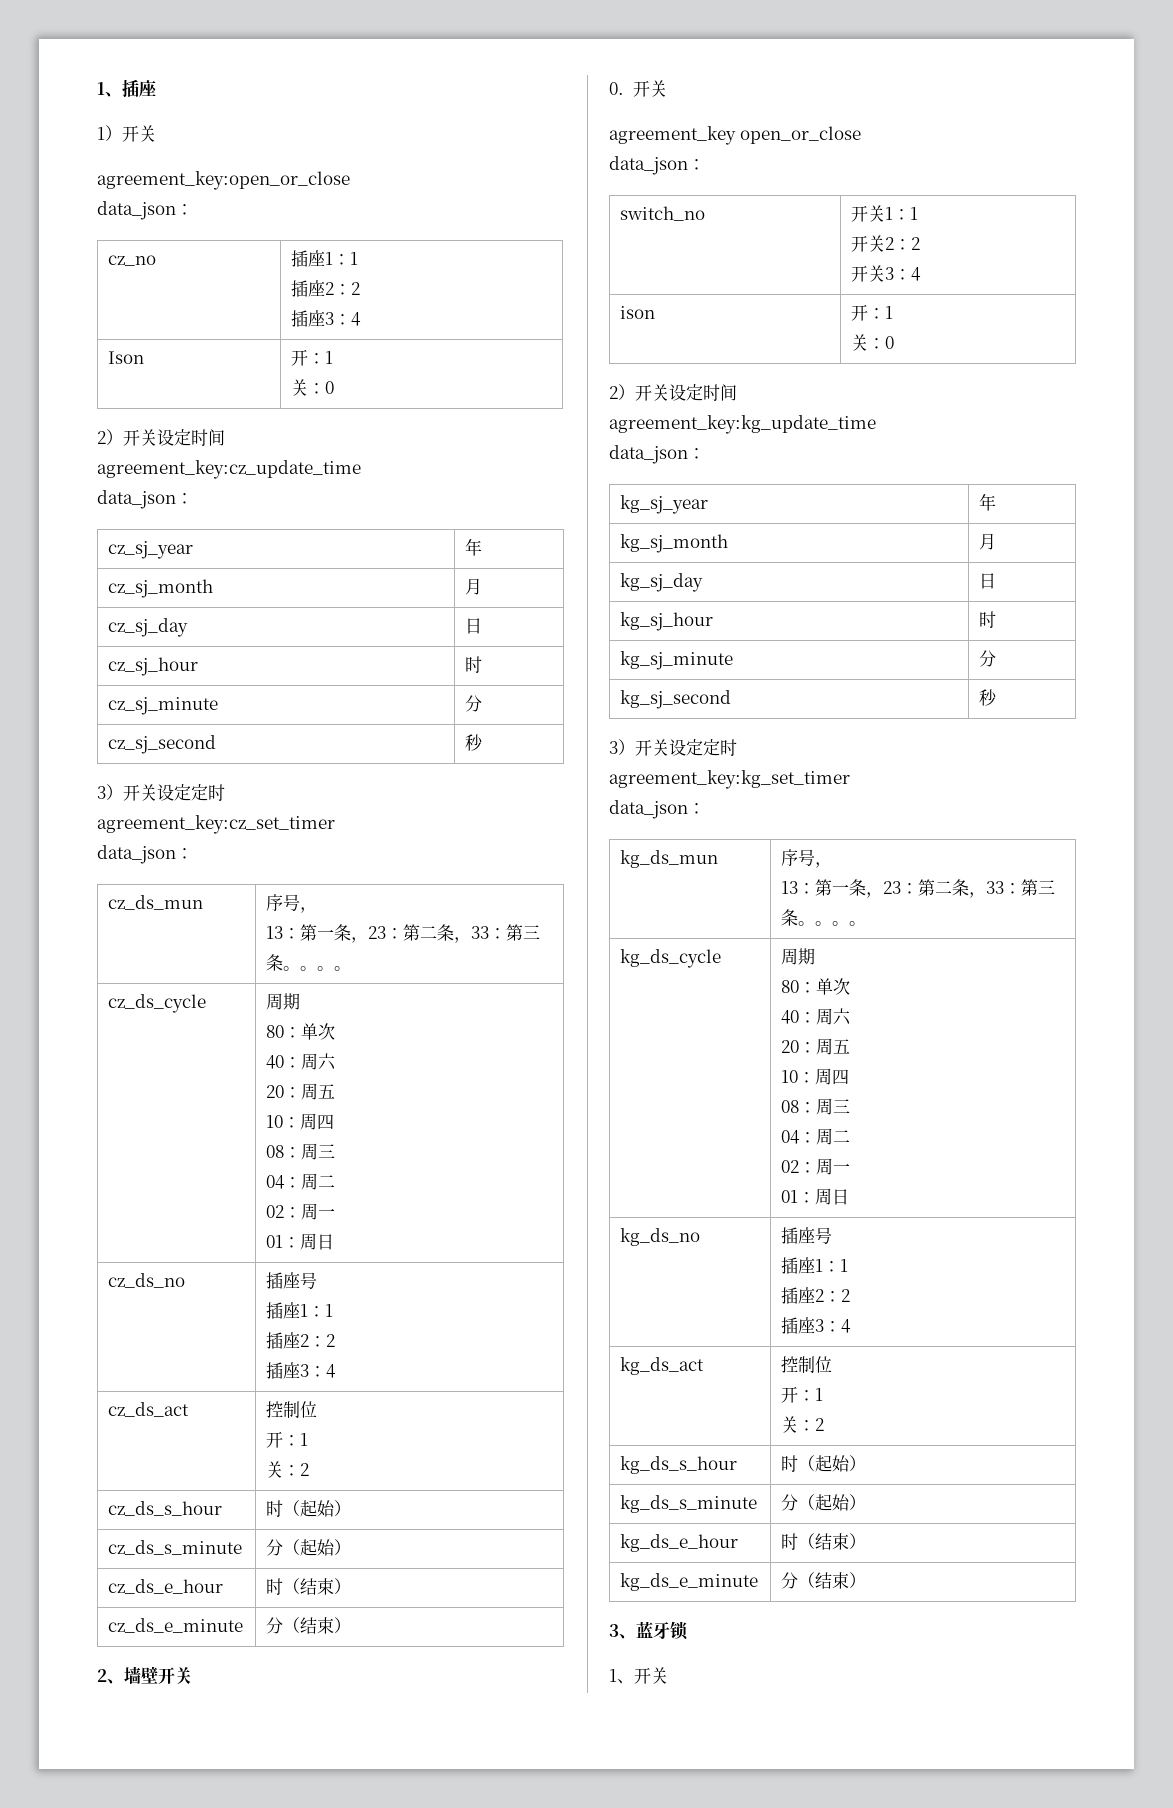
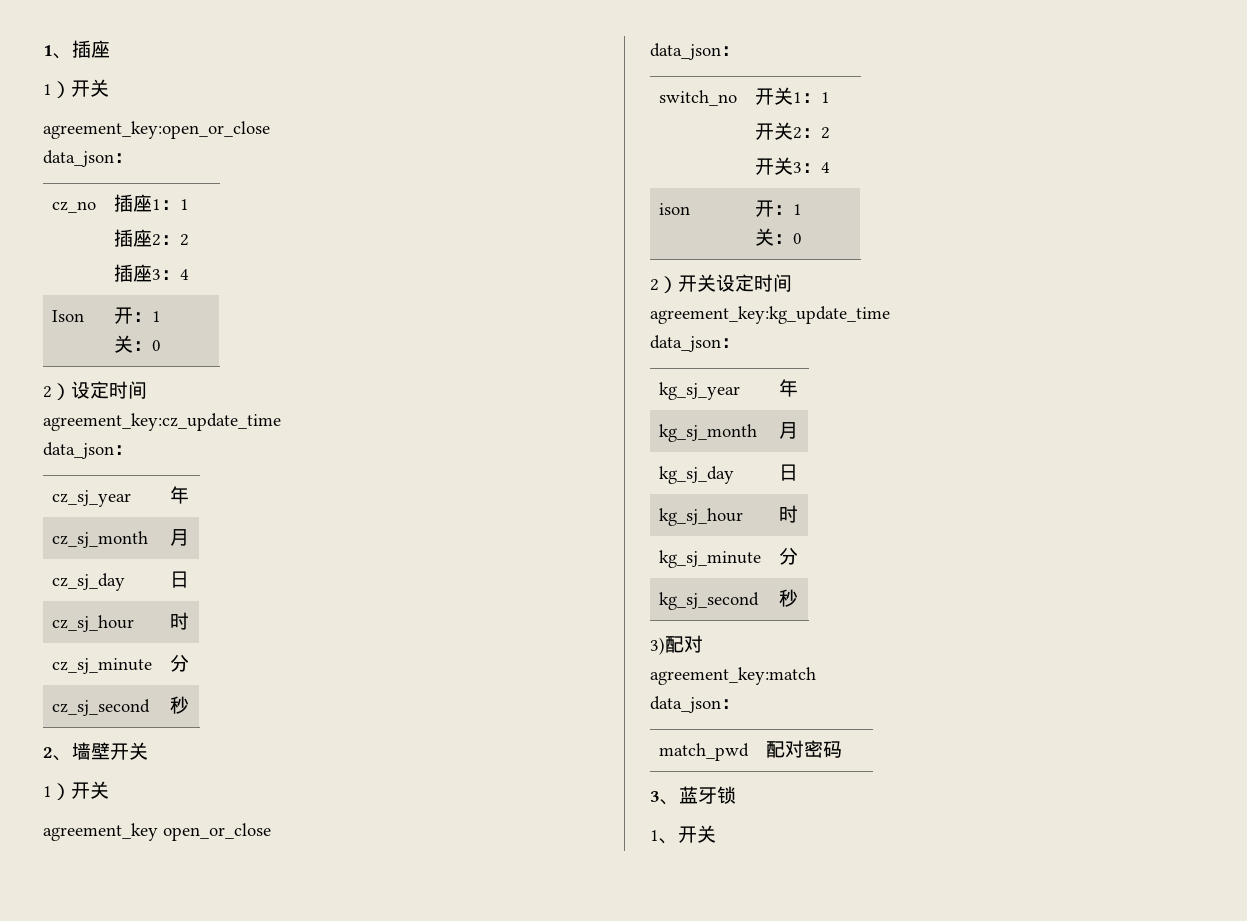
  Ison | 开：1
  关：0
- 2）开关设定时间
+ 2）设定时间
  cz_sj_second | 秒
- 3）开关设定定时
- agreement_key:cz_set_timer
- data_json：
- cz_ds_mun | 序号，
- 13：第一条，23：第二条，33：第三条。。。。
- cz_ds_cycle | 周期
- 80：单次
- 40：周六
- 20：周五
- 10：周四
- 08：周三
- 04：周二
- 02：周一
- 01：周日
- cz_ds_no | 插座号
- 插座1：1
- 插座2：2
- 插座3：4
- cz_ds_act | 控制位
- 开：1
- 关：2
- cz_ds_s_hour | 时（起始）
- cz_ds_s_minute | 分（起始）
- cz_ds_e_hour | 时（结束）
- cz_ds_e_minute | 分（结束）
  2、墙壁开关
- 0.开关
+ 1）开关
  kg_sj_second | 秒
- 3）开关设定定时
- agreement_key:kg_set_timer
+ 3)配对
+ agreement_key:match
  data_json：
- kg_ds_mun | 序号，
- 13：第一条，23：第二条，33：第三条。。。。
- kg_ds_cycle | 周期
- 80：单次
- 40：周六
- 20：周五
- 10：周四
- 08：周三
- 04：周二
- 02：周一
- 01：周日
- kg_ds_no | 插座号
- 插座1：1
- 插座2：2
- 插座3：4
- kg_ds_act | 控制位
- 开：1
- 关：2
- kg_ds_s_hour | 时（起始）
- kg_ds_s_minute | 分（起始）
- kg_ds_e_hour | 时（结束）
- kg_ds_e_minute | 分（结束）
+ match_pwd | 配对密码

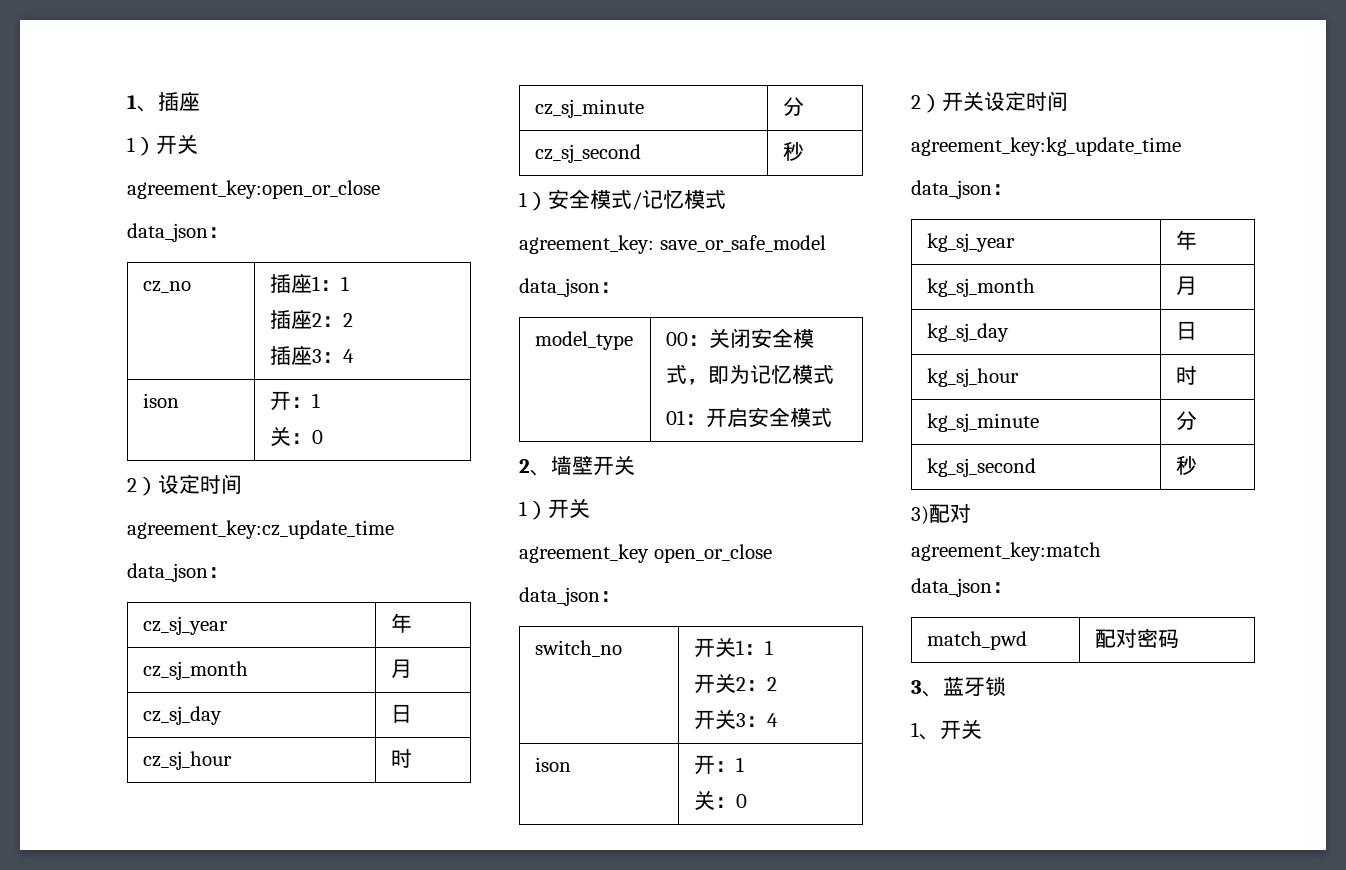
  cz_no | 插座1：1
  插座2：2
  插座3：4
- Ison | 开：1
+ ison | 开：1
+ 1）安全模式/记忆模式
+ agreement_key: save_or_safe_model
+ data_json：
+ model_type | 00：关闭安全模式，即为记忆模式
+ 01：开启安全模式

